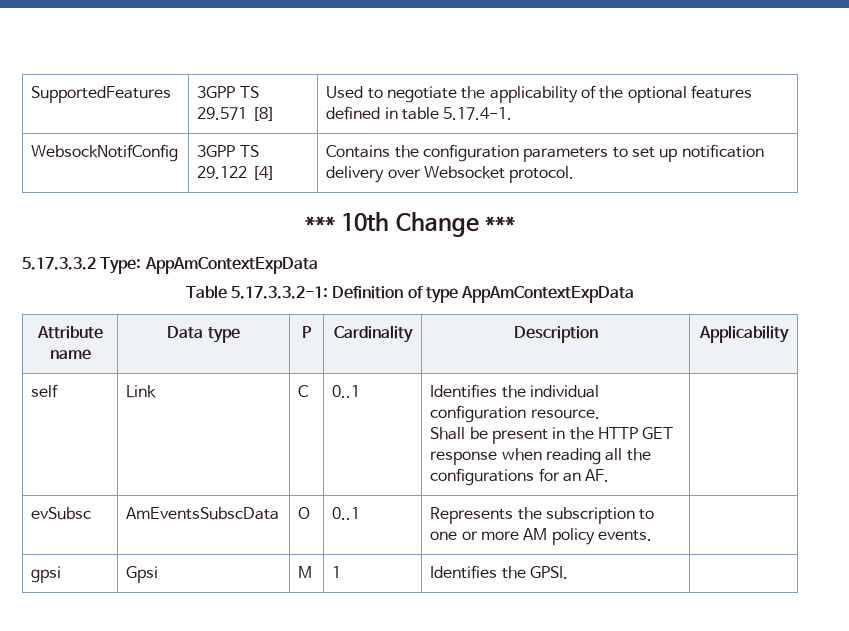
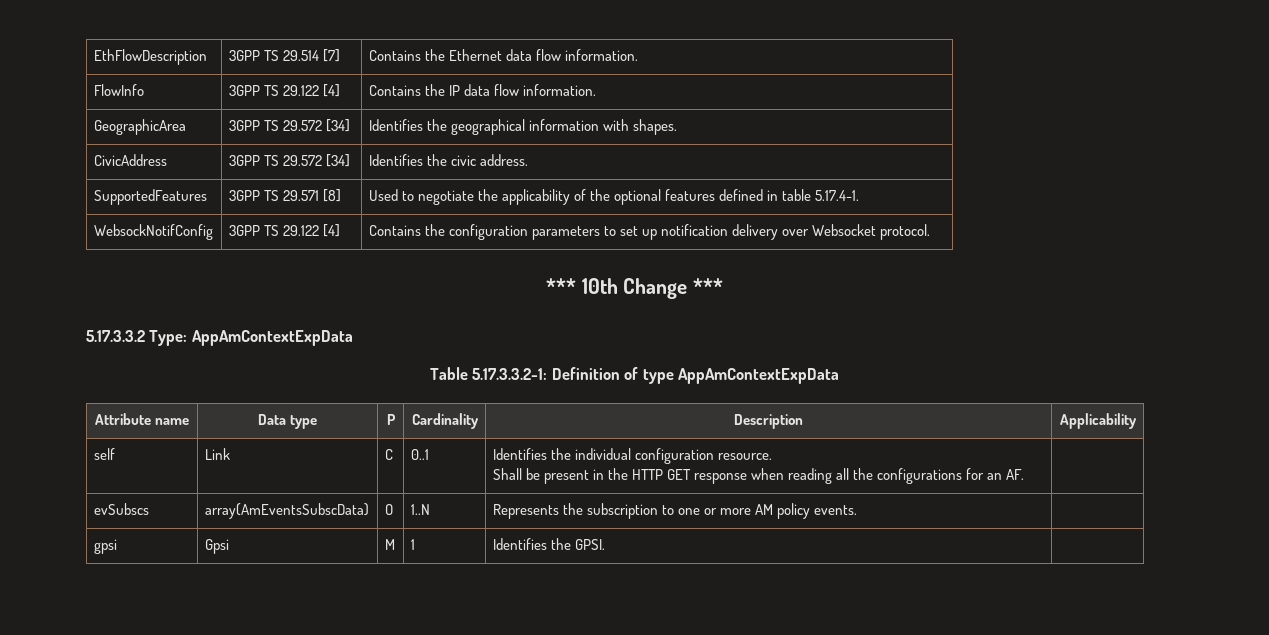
+ EthFlowDescription | 3GPP TS 29.514 [7] | Contains the Ethernet data flow information.
+ FlowInfo | 3GPP TS 29.122 [4] | Contains the IP data flow information.
+ GeographicArea | 3GPP TS 29.572 [34] | Identifies the geographical information with shapes.
+ CivicAddress | 3GPP TS 29.572 [34] | Identifies the civic address.
- evSubsc | AmEventsSubscData | O | 0..1 | Represents the subscription to one or more AM policy events. |
+ evSubscs | array(AmEventsSubscData) | O | 1..N | Represents the subscription to one or more AM policy events. |

